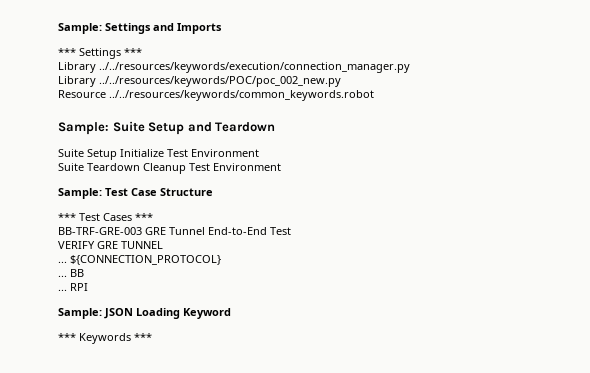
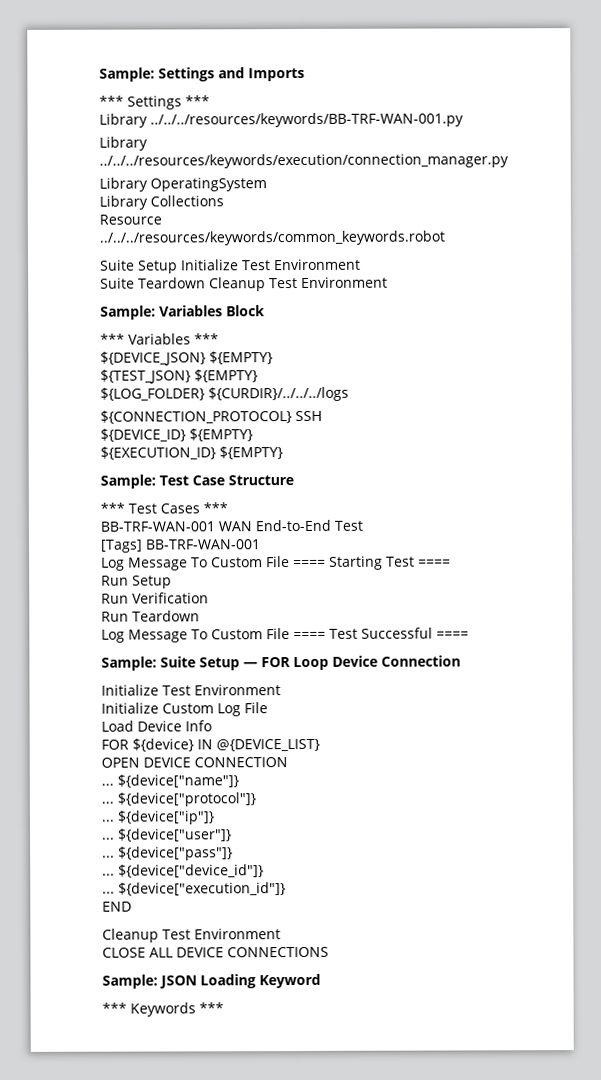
- Library ../../resources/keywords/execution/connection_manager.py
- Library ../../resources/keywords/POC/poc_002_new.py
- Resource ../../resources/keywords/common_keywords.robot
- Sample: Suite Setup and Teardown
+ Library ../../../resources/keywords/BB-TRF-WAN-001.py
+ Library ../../../resources/keywords/execution/connection_manager.py
+ Library OperatingSystem
+ Library Collections
+ Resource ../../../resources/keywords/common_keywords.robot
+ Sample: Variables Block
+ *** Variables ***
+ ${DEVICE_JSON} ${EMPTY}
+ ${TEST_JSON} ${EMPTY}
+ ${LOG_FOLDER} ${CURDIR}/../../../logs
+ ${CONNECTION_PROTOCOL} SSH
+ ${DEVICE_ID} ${EMPTY}
+ ${EXECUTION_ID} ${EMPTY}
- BB-TRF-GRE-003 GRE Tunnel End-to-End Test
+ BB-TRF-WAN-001 WAN End-to-End Test
- VERIFY GRE TUNNEL
- ... ${CONNECTION_PROTOCOL}
- ... BB
- ... RPI
+ [Tags] BB-TRF-WAN-001
+ Log Message To Custom File ==== Starting Test ====
+ Run Setup
+ Run Verification
+ Run Teardown
+ Log Message To Custom File ==== Test Successful ====
+ Sample: Suite Setup — FOR Loop Device Connection
+ Initialize Test Environment
+ Initialize Custom Log File
+ Load Device Info
+ FOR ${device} IN @{DEVICE_LIST}
+ OPEN DEVICE CONNECTION
+ ... ${device["name"]}
+ ... ${device["protocol"]}
+ ... ${device["ip"]}
+ ... ${device["user"]}
+ ... ${device["pass"]}
+ ... ${device["device_id"]}
+ ... ${device["execution_id"]}
+ END
+ Cleanup Test Environment
+ CLOSE ALL DEVICE CONNECTIONS

